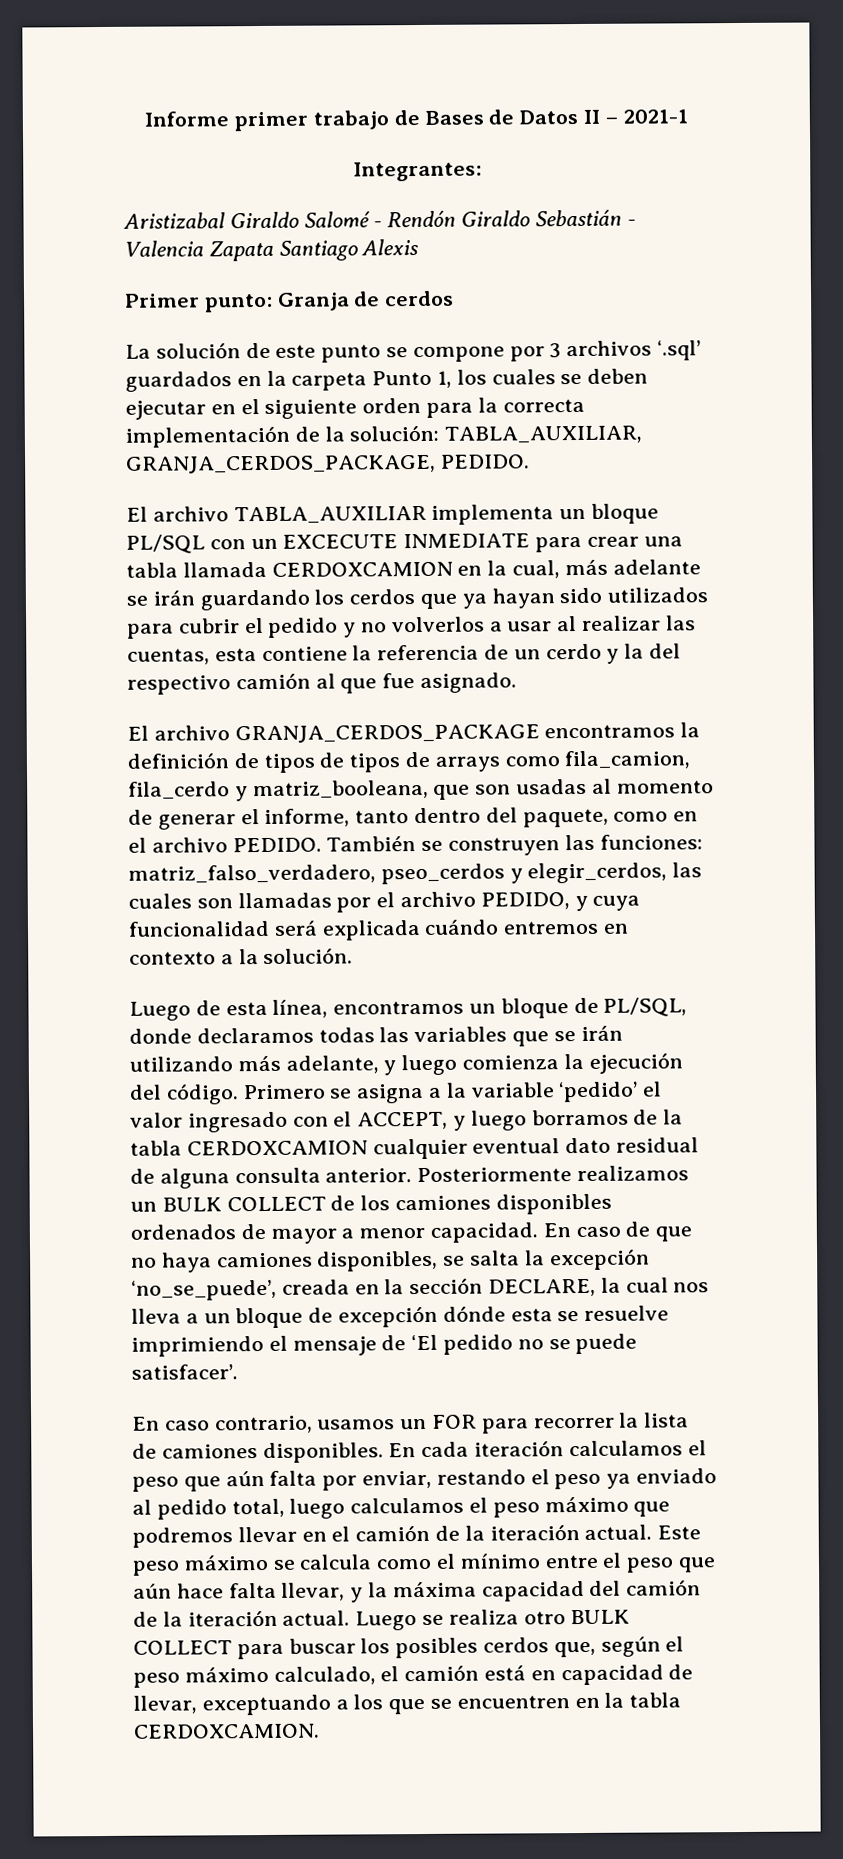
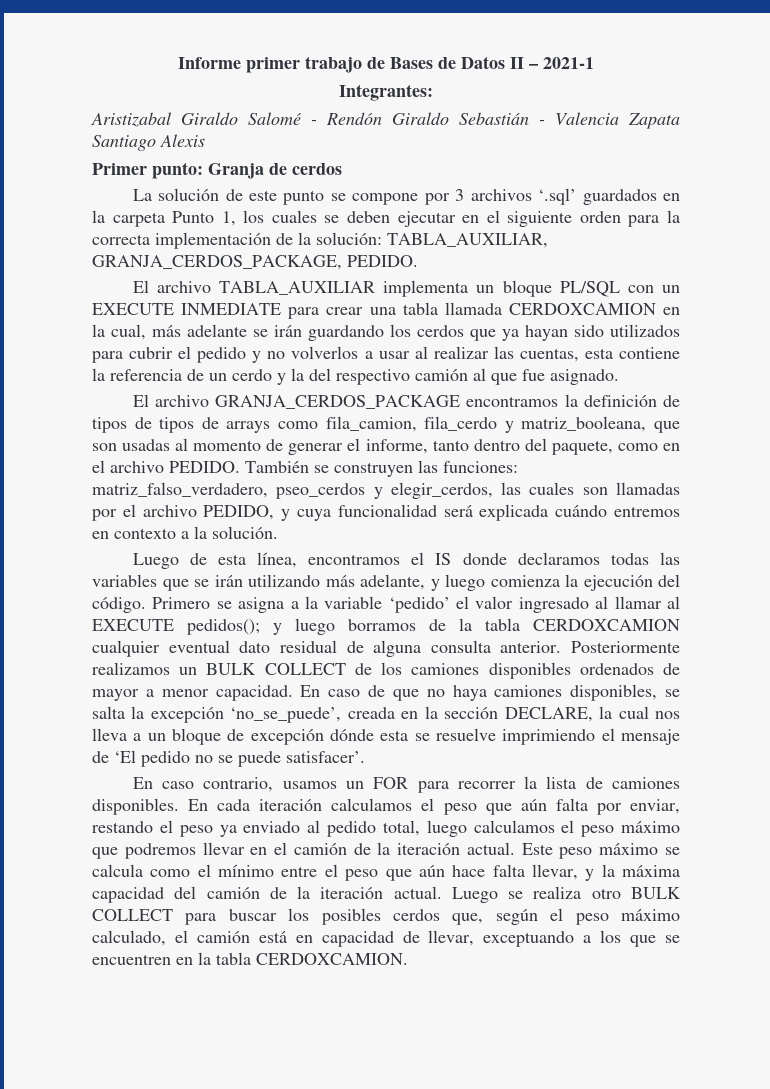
- El archivo TABLA_AUXILIAR implementa un bloque PL/SQL con un EXCECUTE INMEDIATE para crear una tabla llamada CERDOXCAMION en la cual, más adelante se irán guardando los cerdos que ya hayan sido utilizados para cubrir el pedido y no volverlos a usar al realizar las cuentas, esta contiene la referencia de un cerdo y la del respectivo camión al que fue asignado.
+ El archivo TABLA_AUXILIAR implementa un bloque PL/SQL con un EXECUTE INMEDIATE para crear una tabla llamada CERDOXCAMION en la cual, más adelante se irán guardando los cerdos que ya hayan sido utilizados para cubrir el pedido y no volverlos a usar al realizar las cuentas, esta contiene la referencia de un cerdo y la del respectivo camión al que fue asignado.
- Luego de esta línea, encontramos un bloque de PL/SQL, donde declaramos todas las variables que se irán utilizando más adelante, y luego comienza la ejecución del código.
+ Luego de esta línea, encontramos el IS donde declaramos todas las variables que se irán utilizando más adelante, y luego comienza la ejecución del código.
- Primero se asigna a la variable ‘pedido’ el valor ingresado con el ACCEPT, y luego borramos de la tabla CERDOXCAMION cualquier eventual dato residual de alguna consulta anterior.
+ Primero se asigna a la variable ‘pedido’ el valor ingresado al llamar al EXECUTE pedidos(); y luego borramos de la tabla CERDOXCAMION cualquier eventual dato residual de alguna consulta anterior.

